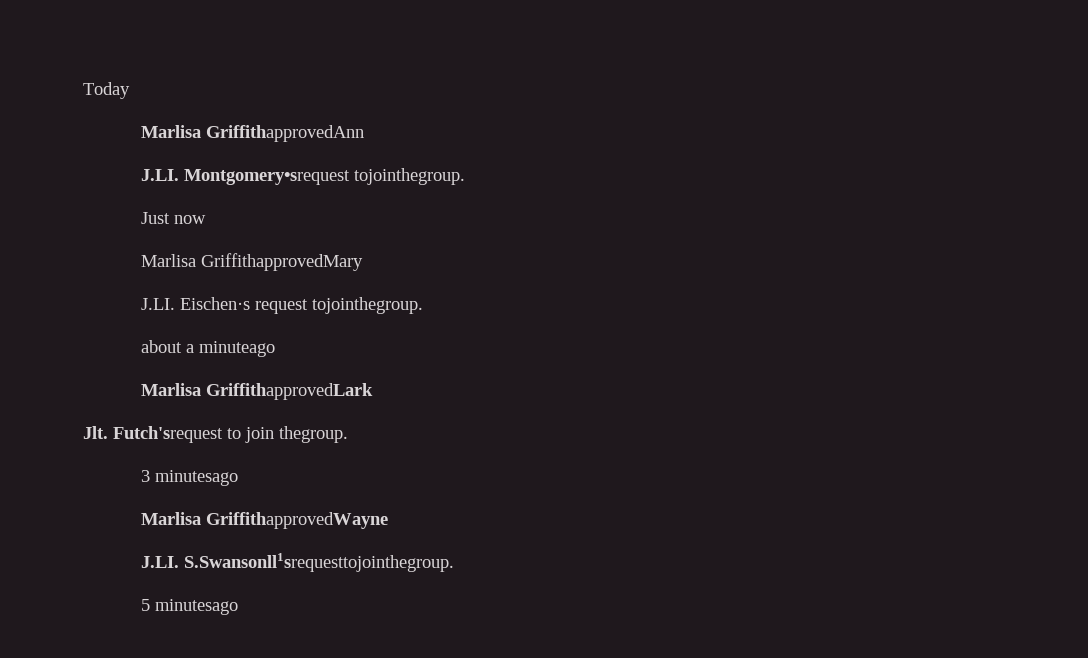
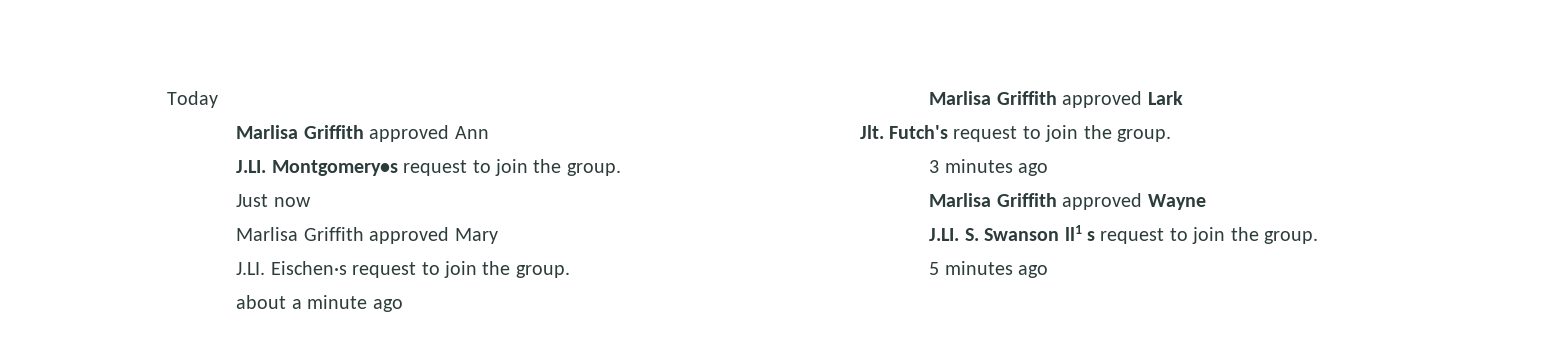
- Marlisa GriffithapprovedAnn
- J.LI. Montgomery•srequest tojointhegroup.
+ Marlisa Griffith approved Ann
+ J.LI. Montgomery•s request to join the group.
- Marlisa GriffithapprovedMary
+ Marlisa Griffith approved Mary
- J.LI. Eischen·s request tojointhegroup.
+ J.LI. Eischen·s request to join the group.
- about a minuteago
- Marlisa GriffithapprovedLark
- Jlt. Futch'srequest to join thegroup.
+ about a minute ago
+ Marlisa Griffith approved Lark
+ Jlt. Futch's request to join the group.
- 3 minutesago
- Marlisa GriffithapprovedWayne
- J.LI. S.Swansonll1srequesttojointhegroup.
+ 3 minutes ago
+ Marlisa Griffith approved Wayne
+ J.LI. S. Swanson ll1 s request to join the group.
- 5 minutesago
+ 5 minutes ago

